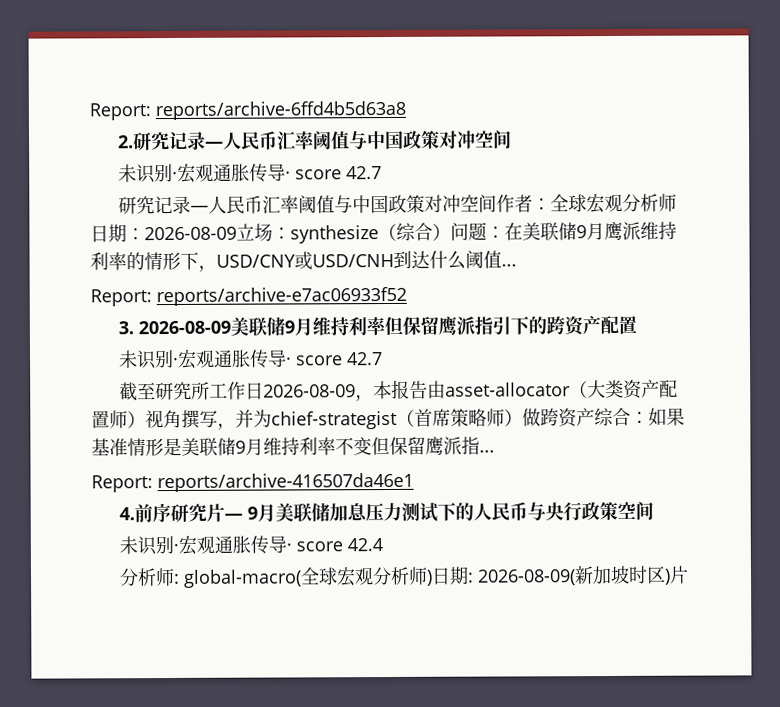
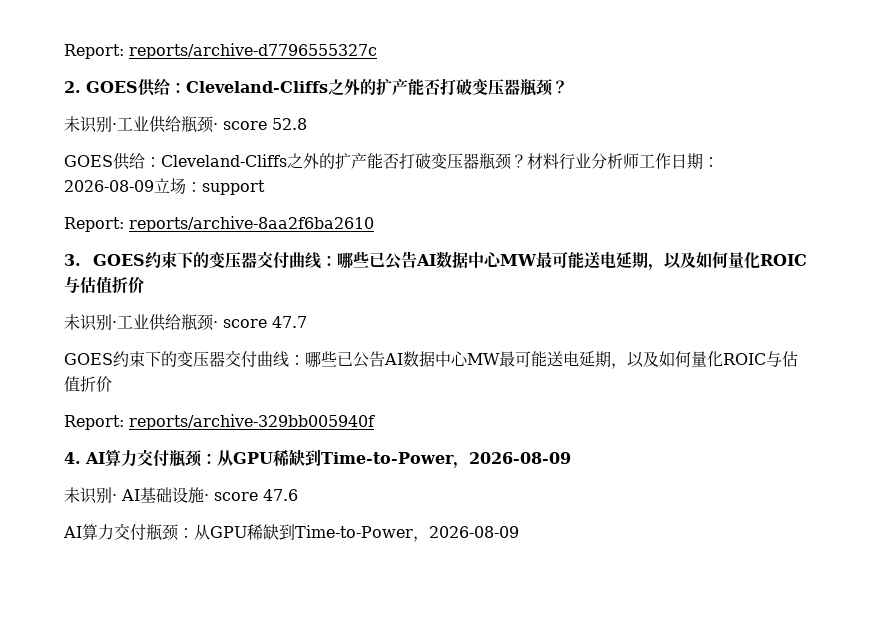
- Report: reports/archive-6ffd4b5d63a8
+ Report: reports/archive-d7796555327c
- 2.研究记录—人民币汇率阈值与中国政策对冲空间
- 未识别·宏观通胀传导· score 42.7
- 研究记录—人民币汇率阈值与中国政策对冲空间作者：全球宏观分析师日期：2026-08-09立场：synthesize（综合）问题：在美联储9月鹰派维持利率的情形下，USD/CNY或USD/CNH到达什么阈值...
- Report: reports/archive-e7ac06933f52
+ 2. GOES供给：Cleveland-Cliffs之外的扩产能否打破变压器瓶颈？
+ 未识别·工业供给瓶颈· score 52.8
+ GOES供给：Cleveland-Cliffs之外的扩产能否打破变压器瓶颈？材料行业分析师工作日期：2026-08-09立场：support
+ Report: reports/archive-8aa2f6ba2610
- 3. 2026-08-09美联储9月维持利率但保留鹰派指引下的跨资产配置
- 未识别·宏观通胀传导· score 42.7
- 截至研究所工作日2026-08-09，本报告由asset-allocator（大类资产配置师）视角撰写，并为chief-strategist（首席策略师）做跨资产综合：如果基准情形是美联储9月维持利率不变但保留鹰派指...
- Report: reports/archive-416507da46e1
+ 3. GOES约束下的变压器交付曲线：哪些已公告AI数据中心MW最可能送电延期，以及如何量化ROIC与估值折价
+ 未识别·工业供给瓶颈· score 47.7
+ GOES约束下的变压器交付曲线：哪些已公告AI数据中心MW最可能送电延期，以及如何量化ROIC与估值折价
+ Report: reports/archive-329bb005940f
- 4.前序研究片— 9月美联储加息压力测试下的人民币与央行政策空间
- 未识别·宏观通胀传导· score 42.4
- 分析师: global-macro(全球宏观分析师)日期: 2026-08-09(新加坡时区)片
+ 4. AI算力交付瓶颈：从GPU稀缺到Time-to-Power，2026-08-09
+ 未识别· AI基础设施· score 47.6
+ AI算力交付瓶颈：从GPU稀缺到Time-to-Power，2026-08-09

